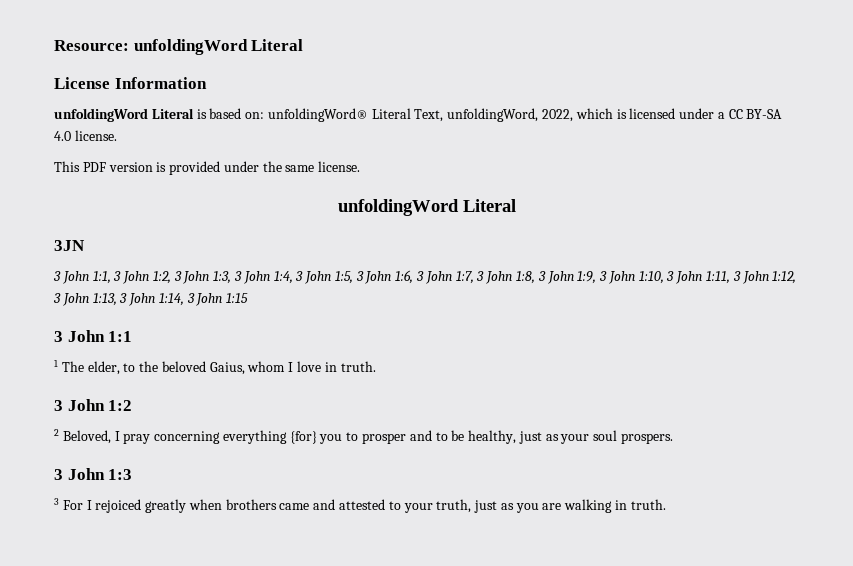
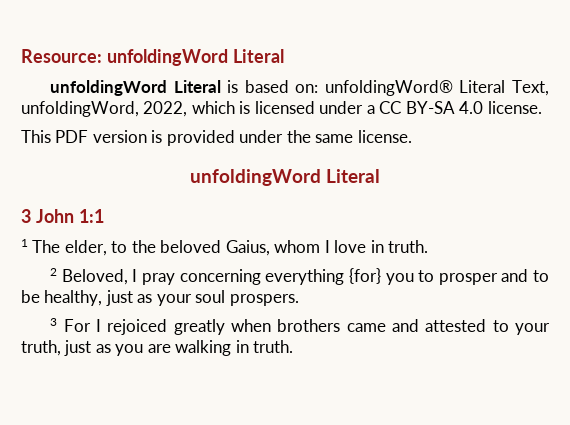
- License Information
- 3JN
- 3 John 1:1, 3 John 1:2, 3 John 1:3, 3 John 1:4, 3 John 1:5, 3 John 1:6, 3 John 1:7, 3 John 1:8, 3 John 1:9, 3 John 1:10, 3 John 1:11, 3 John 1:12, 3 John 1:13, 3 John 1:14, 3 John 1:15
- 3 John 1:2
- 3 John 1:3

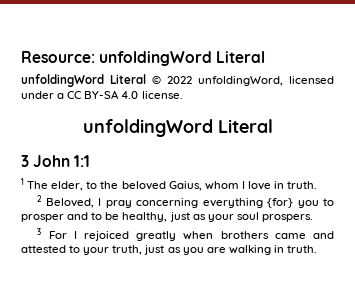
- unfoldingWord Literal is based on: unfoldingWord® Literal Text, unfoldingWord, 2022, which is licensed under a CC BY-SA 4.0 license.
+ unfoldingWord Literal © 2022 unfoldingWord, licensed under a CC BY-SA 4.0 license.
- This PDF version is provided under the same license.

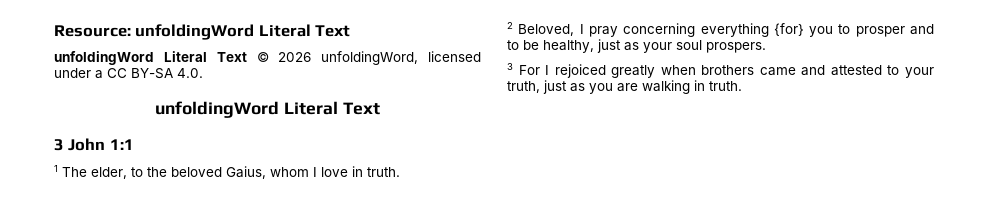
- Resource: unfoldingWord Literal
- unfoldingWord Literal © 2022 unfoldingWord, licensed under a CC BY-SA 4.0 license.
- unfoldingWord Literal
+ Resource: unfoldingWord Literal Text
+ unfoldingWord Literal Text © 2026 unfoldingWord, licensed under a CC BY-SA 4.0.
+ unfoldingWord Literal Text

